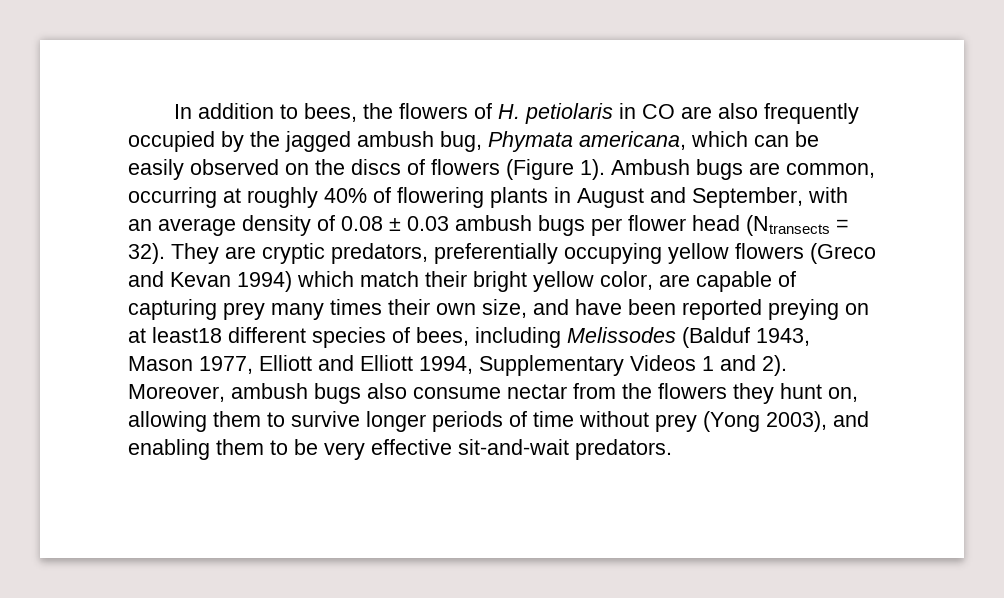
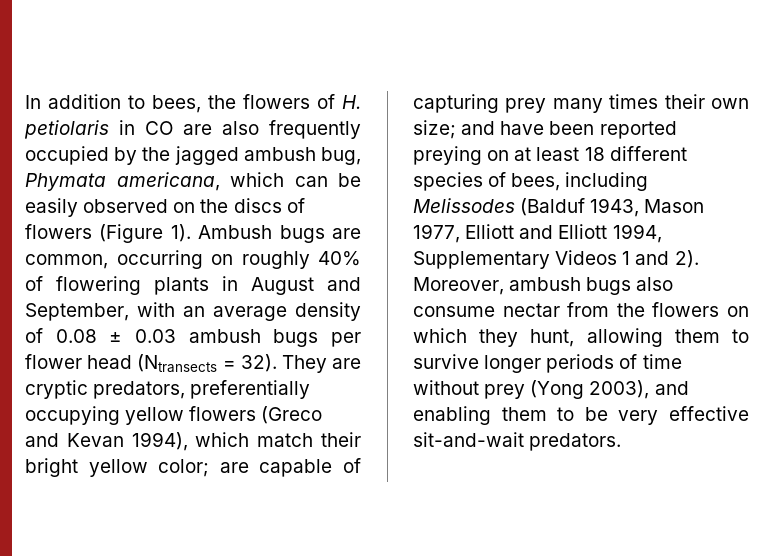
- Ambush bugs are common, occurring at roughly 40% of flowering plants in August and September, with an average density of 0.08 ± 0.03 ambush bugs per flower head (Ntransects = 32).
+ Ambush bugs are common, occurring on roughly 40% of flowering plants in August and September, with an average density of 0.08 ± 0.03 ambush bugs per flower head (Ntransects = 32).
- They are cryptic predators, preferentially occupying yellow flowers (Greco and Kevan 1994) which match their bright yellow color, are capable of capturing prey many times their own size, and have been reported preying on at least18 different species of bees, including Melissodes (Balduf 1943, Mason 1977, Elliott and Elliott 1994, Supplementary Videos 1 and 2).
+ They are cryptic predators, preferentially occupying yellow flowers (Greco and Kevan 1994), which match their bright yellow color; are capable of capturing prey many times their own size; and have been reported preying on at least 18 different species of bees, including Melissodes (Balduf 1943, Mason 1977, Elliott and Elliott 1994, Supplementary Videos 1 and 2).
- Moreover, ambush bugs also consume nectar from the flowers they hunt on, allowing them to survive longer periods of time without prey (Yong 2003), and enabling them to be very effective sit-and-wait predators.
+ Moreover, ambush bugs also consume nectar from the flowers on which they hunt, allowing them to survive longer periods of time without prey (Yong 2003), and enabling them to be very effective sit-and-wait predators.

